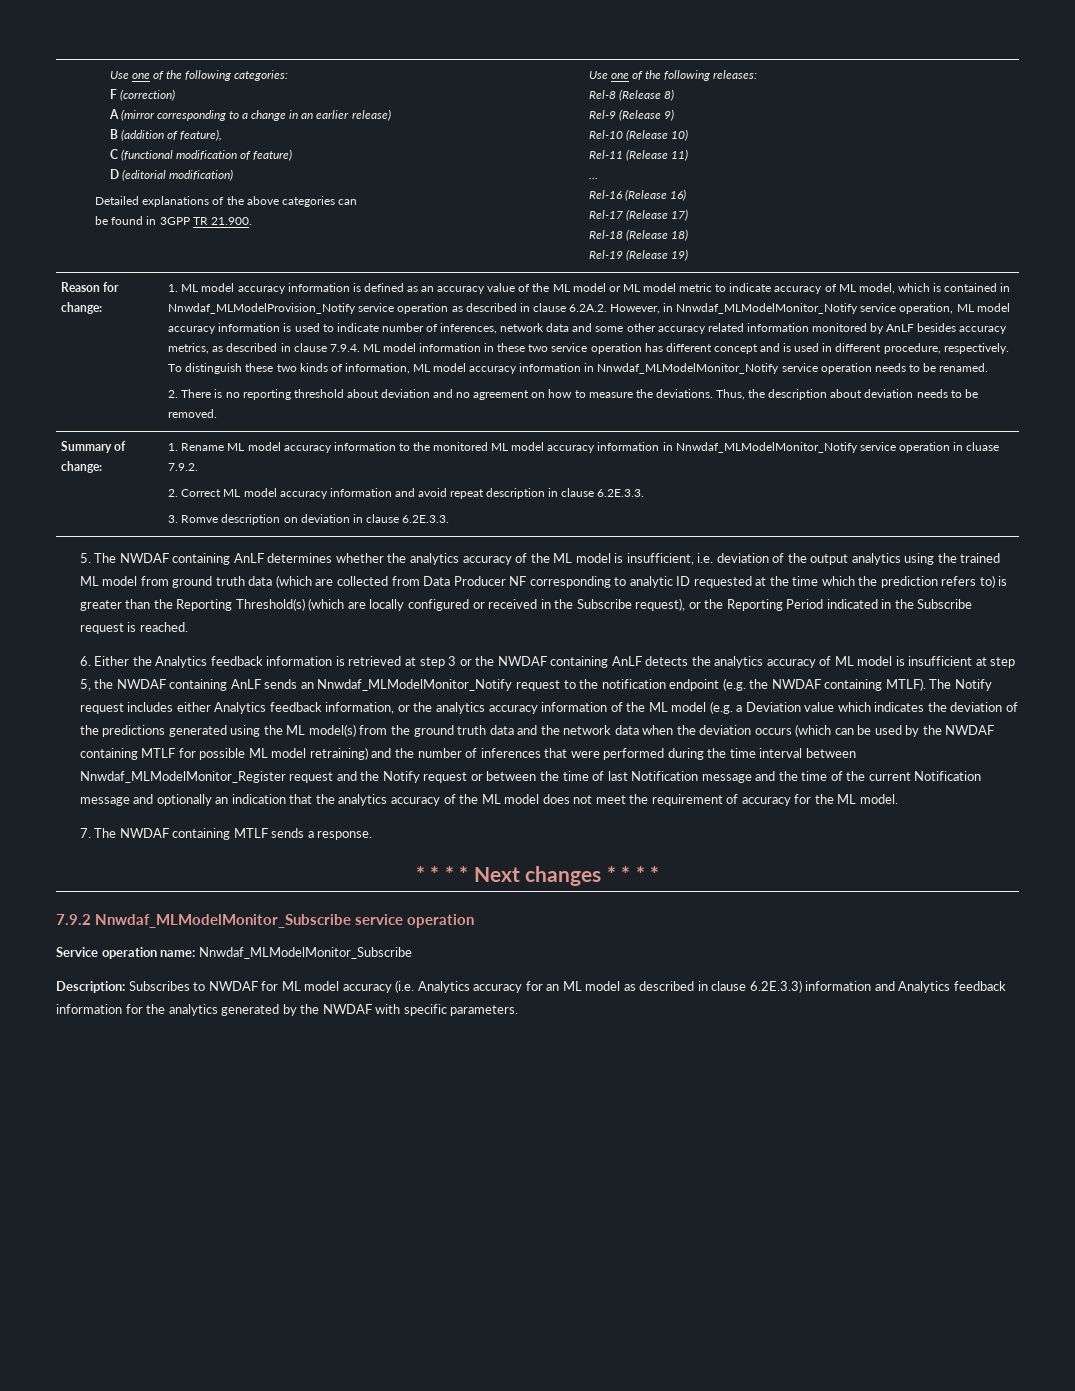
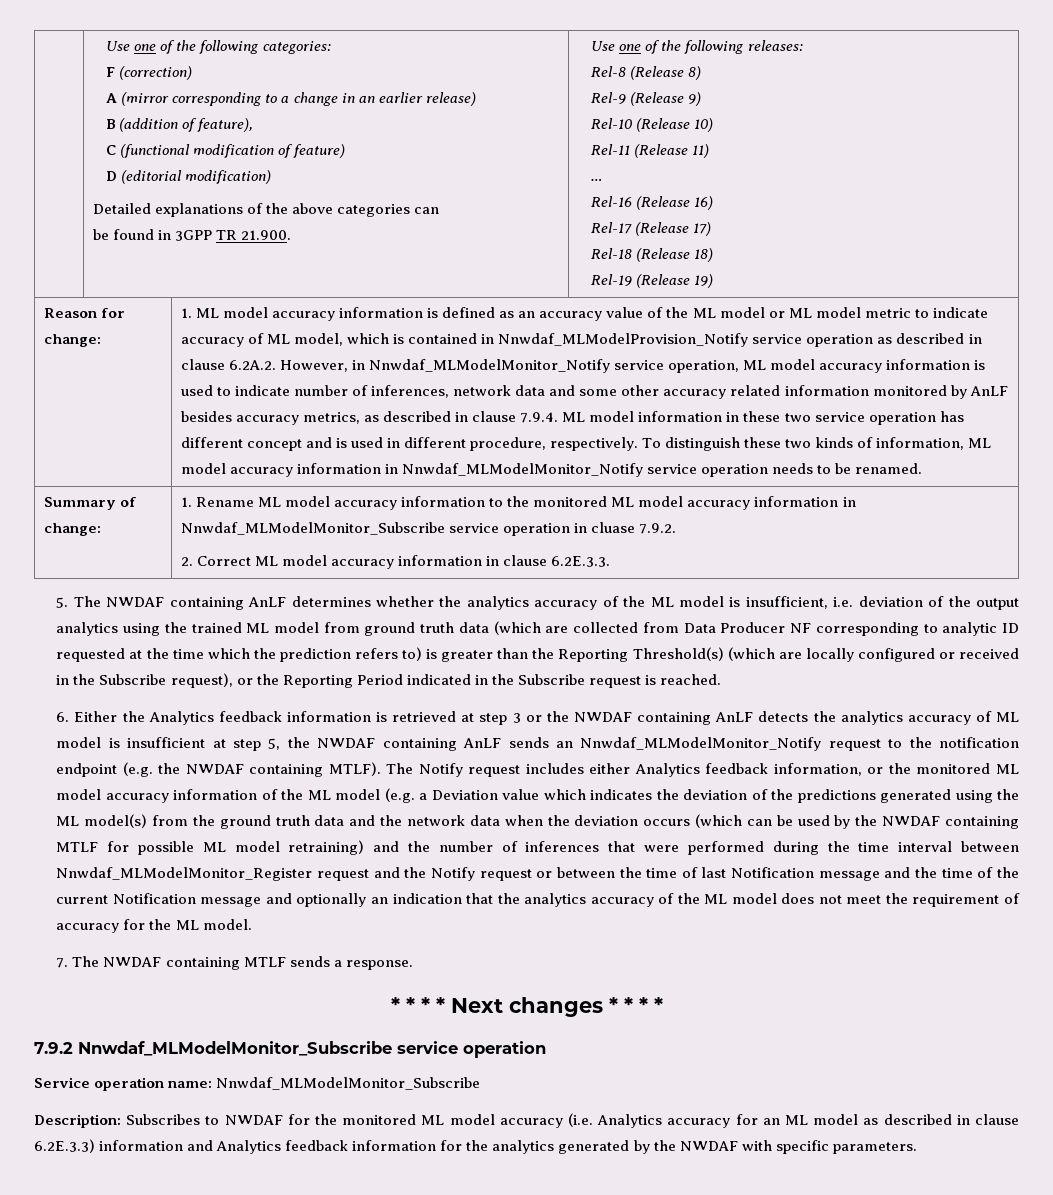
- 2. There is no reporting threshold about deviation and no agreement on how to measure the deviations. Thus, the description about deviation needs to be removed.
- 1. Rename ML model accuracy information to the monitored ML model accuracy information in Nnwdaf_MLModelMonitor_Notify service operation in cluase 7.9.2.
+ 1. Rename ML model accuracy information to the monitored ML model accuracy information in Nnwdaf_MLModelMonitor_Subscribe service operation in cluase 7.9.2.
- 2. Correct ML model accuracy information and avoid repeat description in clause 6.2E.3.3.
- 3. Romve description on deviation in clause 6.2E.3.3.
+ 2. Correct ML model accuracy information in clause 6.2E.3.3.
- The Notify request includes either Analytics feedback information, or the analytics accuracy information of the ML model (e.g. a Deviation value which indicates the deviation of the predictions generated using the ML model(s) from the ground truth data and the network data when the deviation occurs (which can be used by the NWDAF containing MTLF for possible ML model retraining) and the number of inferences that were performed during the time interval between Nnwdaf_MLModelMonitor_Register request and the Notify request or between the time of last Notification message and the time of the current Notification message and optionally an indication that the analytics accuracy of the ML model does not meet the requirement of accuracy for the ML model.
+ The Notify request includes either Analytics feedback information, or the monitored ML model accuracy information of the ML model (e.g. a Deviation value which indicates the deviation of the predictions generated using the ML model(s) from the ground truth data and the network data when the deviation occurs (which can be used by the NWDAF containing MTLF for possible ML model retraining) and the number of inferences that were performed during the time interval between Nnwdaf_MLModelMonitor_Register request and the Notify request or between the time of last Notification message and the time of the current Notification message and optionally an indication that the analytics accuracy of the ML model does not meet the requirement of accuracy for the ML model.
- Description: Subscribes to NWDAF for ML model accuracy (i.e. Analytics accuracy for an ML model as described in clause 6.2E.3.3) information and Analytics feedback information for the analytics generated by the NWDAF with specific parameters.
+ Description: Subscribes to NWDAF for the monitored ML model accuracy (i.e. Analytics accuracy for an ML model as described in clause 6.2E.3.3) information and Analytics feedback information for the analytics generated by the NWDAF with specific parameters.

